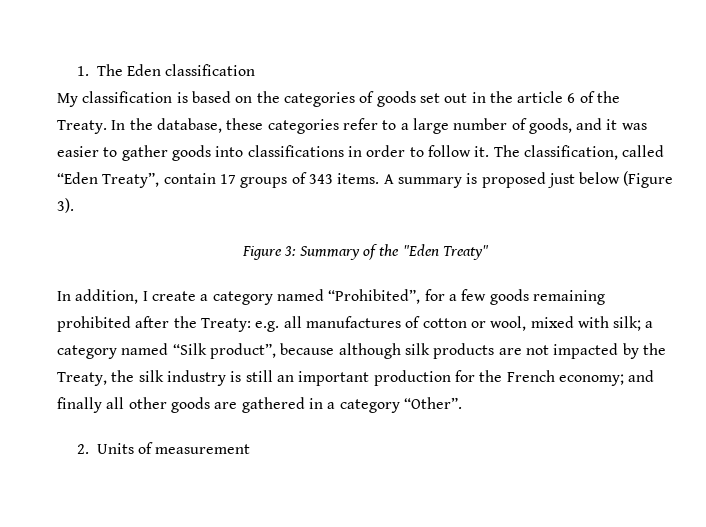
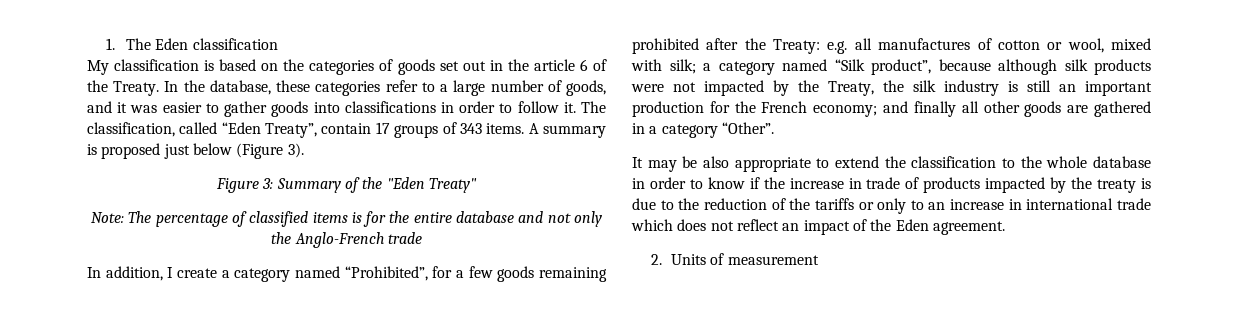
+ Note: The percentage of classified items is for the entire database and not only the Anglo-French trade
- a category named “Silk product”, because although silk products are not impacted by the Treaty, the silk industry is still an important production for the French economy;
+ a category named “Silk product”, because although silk products were not impacted by the Treaty, the silk industry is still an important production for the French economy;
+ It may be also appropriate to extend the classification to the whole database in order to know if the increase in trade of products impacted by the treaty is due to the reduction of the tariffs or only to an increase in international trade which does not reflect an impact of the Eden agreement.

